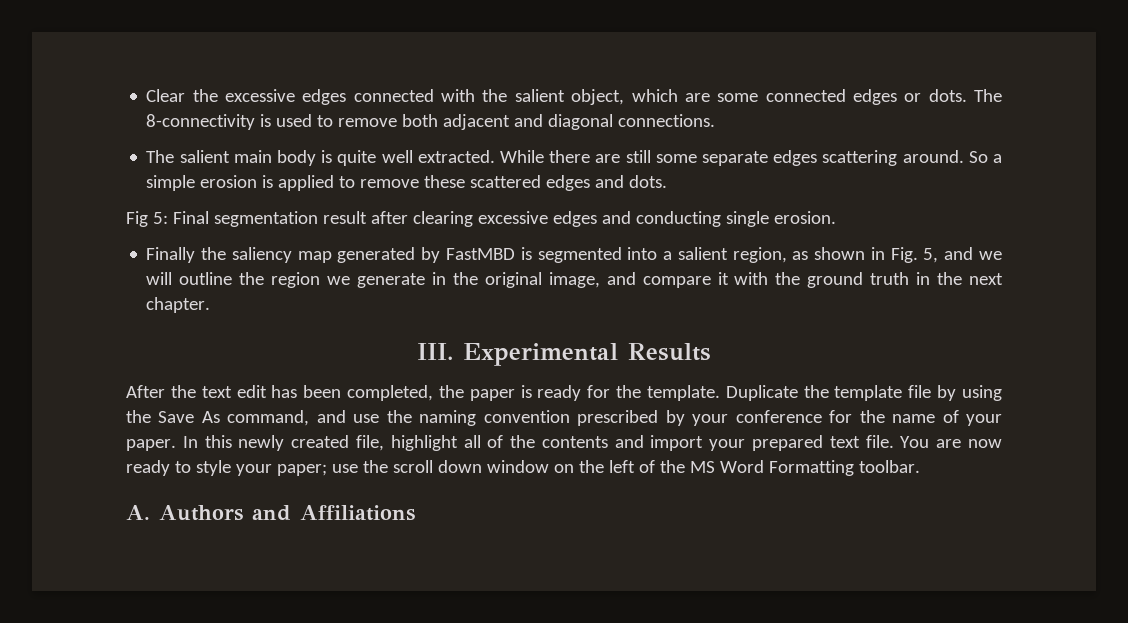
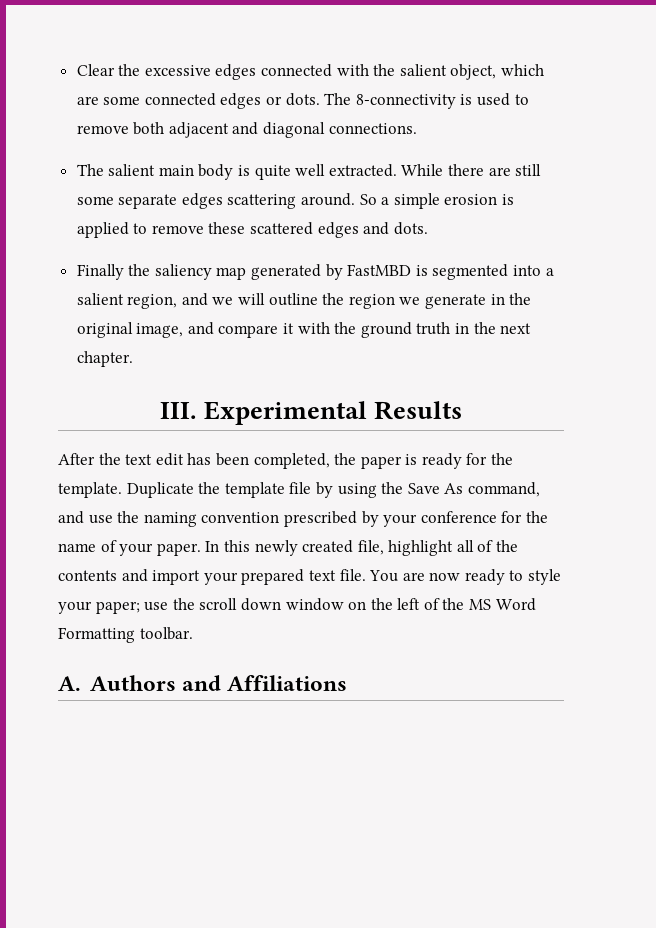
- Fig 5: Final segmentation result after clearing excessive edges and conducting single erosion.
- Finally the saliency map generated by FastMBD is segmented into a salient region, as shown in Fig. 5, and we will outline the region we generate in the original image, and compare it with the ground truth in the next chapter.
+ Finally the saliency map generated by FastMBD is segmented into a salient region, and we will outline the region we generate in the original image, and compare it with the ground truth in the next chapter.

